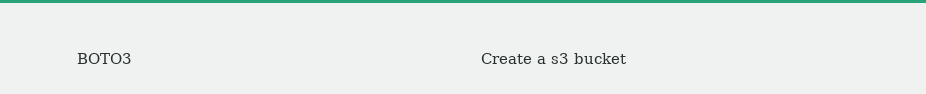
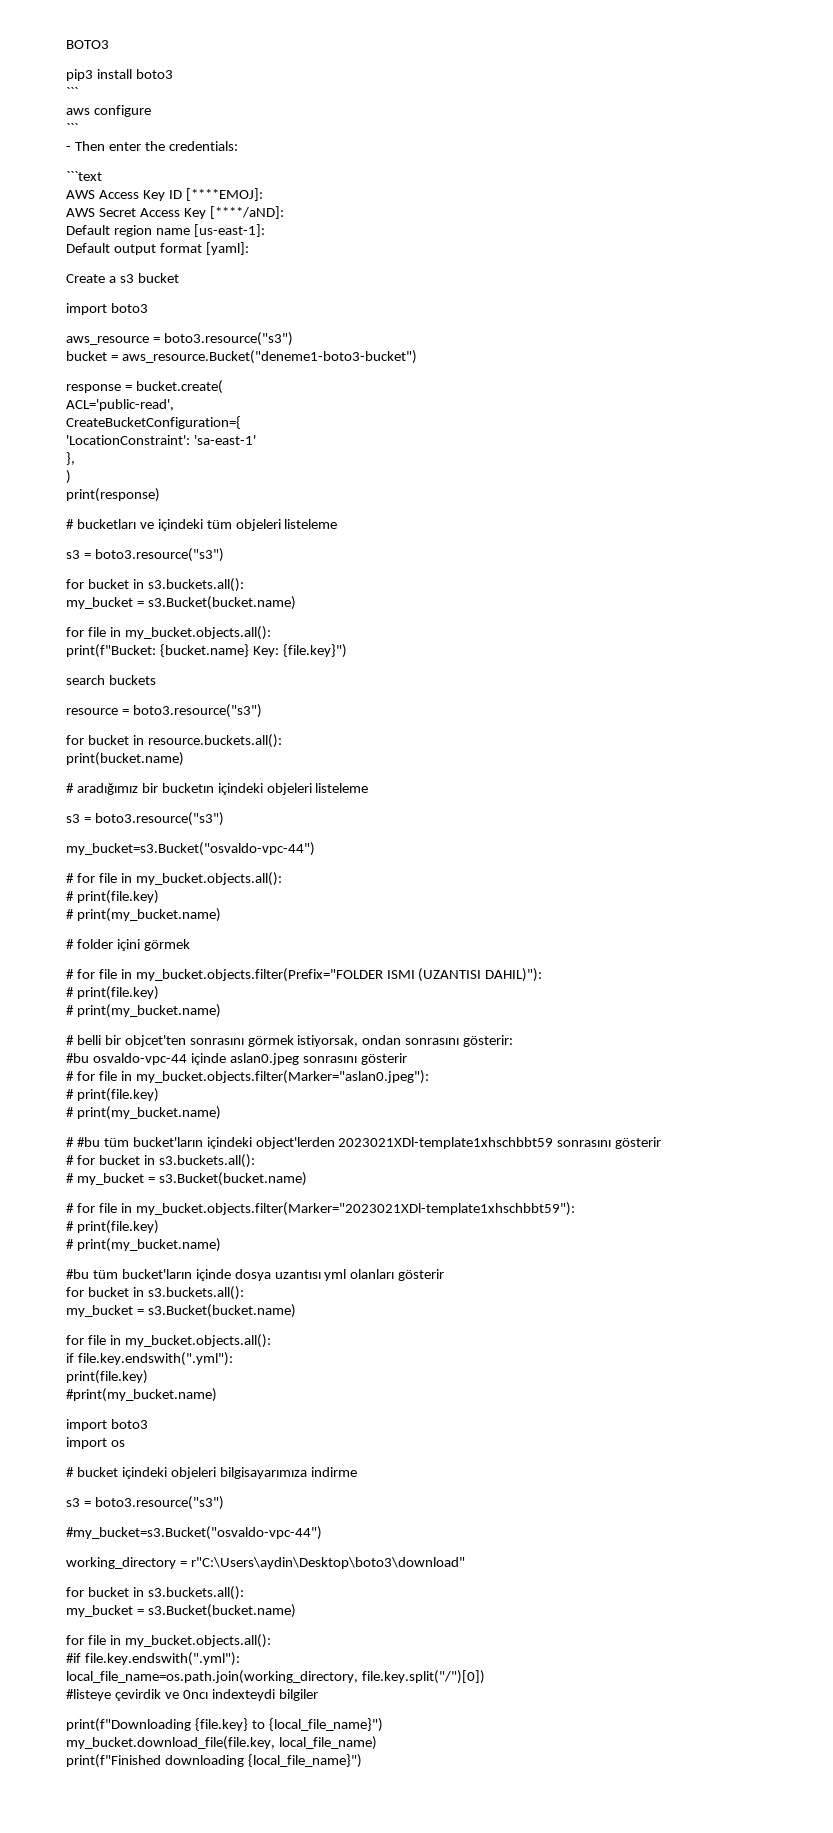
+ pip3 install boto3
+ ```
+ aws configure
+ ```
+ - Then enter the credentials:
+ ```text
+ AWS Access Key ID [****EMOJ]:
+ AWS Secret Access Key [****/aND]:
+ Default region name [us-east-1]:
+ Default output format [yaml]:
  Create a s3 bucket
+ import boto3
+ aws_resource = boto3.resource("s3")
+ bucket = aws_resource.Bucket("deneme1-boto3-bucket")
+ response = bucket.create(
+ ACL='public-read',
+ CreateBucketConfiguration={
+ 'LocationConstraint': 'sa-east-1'
+ },
+ )
+ print(response)
+ # bucketları ve içindeki tüm objeleri listeleme
+ s3 = boto3.resource("s3")
+ for bucket in s3.buckets.all():
+ my_bucket = s3.Bucket(bucket.name)
+ for file in my_bucket.objects.all():
+ print(f"Bucket: {bucket.name} Key: {file.key}")
+ search buckets
+ resource = boto3.resource("s3")
+ for bucket in resource.buckets.all():
+ print(bucket.name)
+ # aradığımız bir bucketın içindeki objeleri listeleme
+ s3 = boto3.resource("s3")
+ my_bucket=s3.Bucket("osvaldo-vpc-44")
+ # for file in my_bucket.objects.all():
+ # print(file.key)
+ # print(my_bucket.name)
+ # folder içini görmek
+ # for file in my_bucket.objects.filter(Prefix="FOLDER ISMI (UZANTISI DAHIL)"):
+ # print(file.key)
+ # print(my_bucket.name)
+ # belli bir objcet'ten sonrasını görmek istiyorsak, ondan sonrasını gösterir:
+ #bu osvaldo-vpc-44 içinde aslan0.jpeg sonrasını gösterir
+ # for file in my_bucket.objects.filter(Marker="aslan0.jpeg"):
+ # print(file.key)
+ # print(my_bucket.name)
+ # #bu tüm bucket'ların içindeki object'lerden 2023021XDl-template1xhschbbt59 sonrasını gösterir
+ # for bucket in s3.buckets.all():
+ # my_bucket = s3.Bucket(bucket.name)
+ # for file in my_bucket.objects.filter(Marker="2023021XDl-template1xhschbbt59"):
+ # print(file.key)
+ # print(my_bucket.name)
+ #bu tüm bucket'ların içinde dosya uzantısı yml olanları gösterir
+ for bucket in s3.buckets.all():
+ my_bucket = s3.Bucket(bucket.name)
+ for file in my_bucket.objects.all():
+ if file.key.endswith(".yml"):
+ print(file.key)
+ #print(my_bucket.name)
+ import boto3
+ import os
+ # bucket içindeki objeleri bilgisayarımıza indirme
+ s3 = boto3.resource("s3")
+ #my_bucket=s3.Bucket("osvaldo-vpc-44")
+ working_directory = r"C:\Users\aydin\Desktop\boto3\download"
+ for bucket in s3.buckets.all():
+ my_bucket = s3.Bucket(bucket.name)
+ for file in my_bucket.objects.all():
+ #if file.key.endswith(".yml"):
+ local_file_name=os.path.join(working_directory, file.key.split("/")[0])
+ #listeye çevirdik ve 0ncı indexteydi bilgiler
+ print(f"Downloading {file.key} to {local_file_name}")
+ my_bucket.download_file(file.key, local_file_name)
+ print(f"Finished downloading {local_file_name}")

